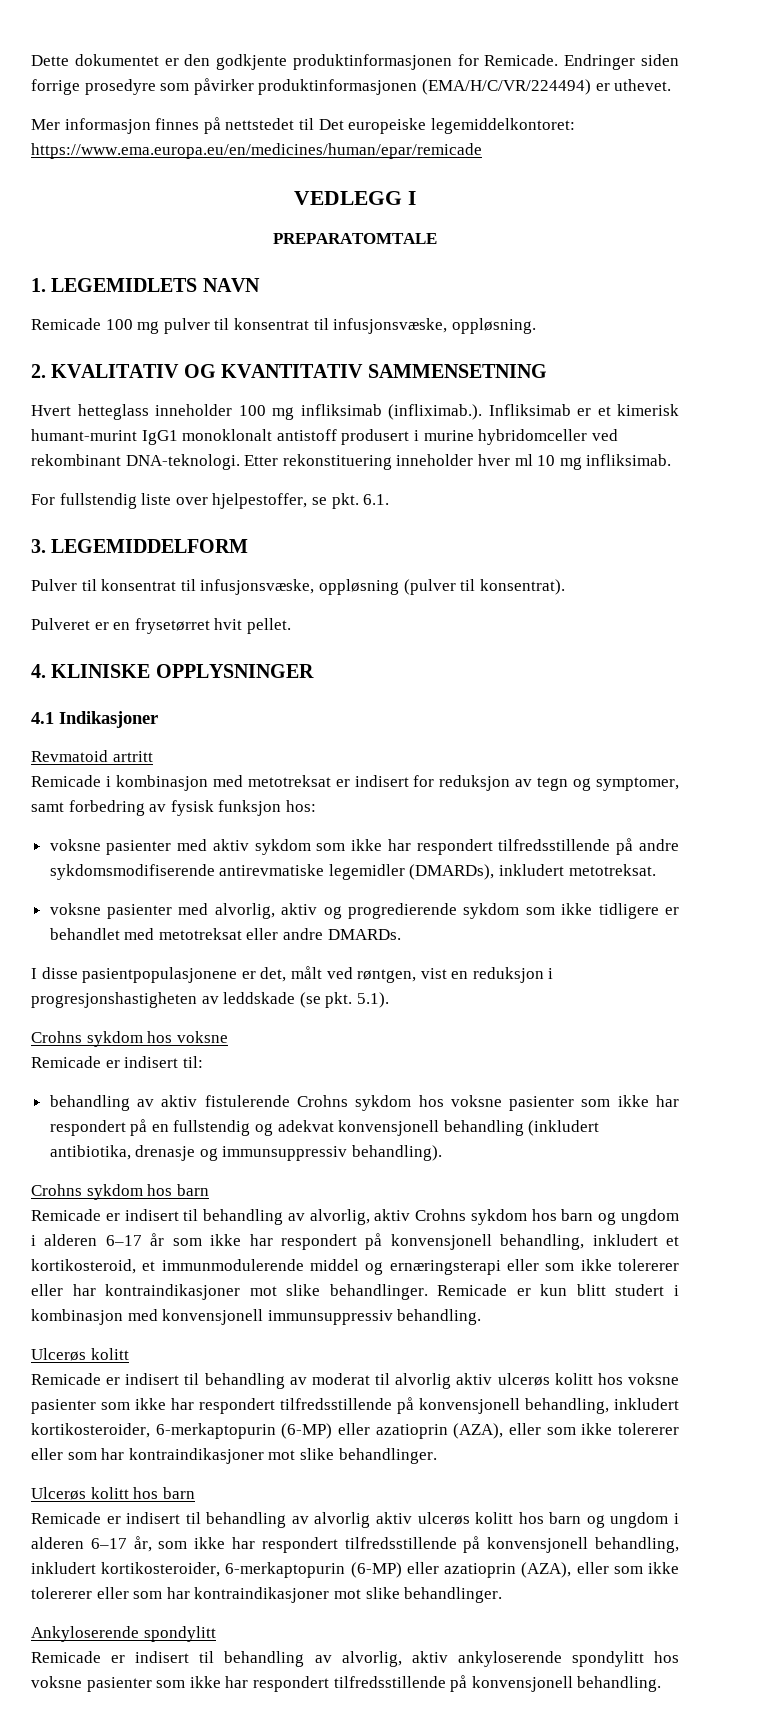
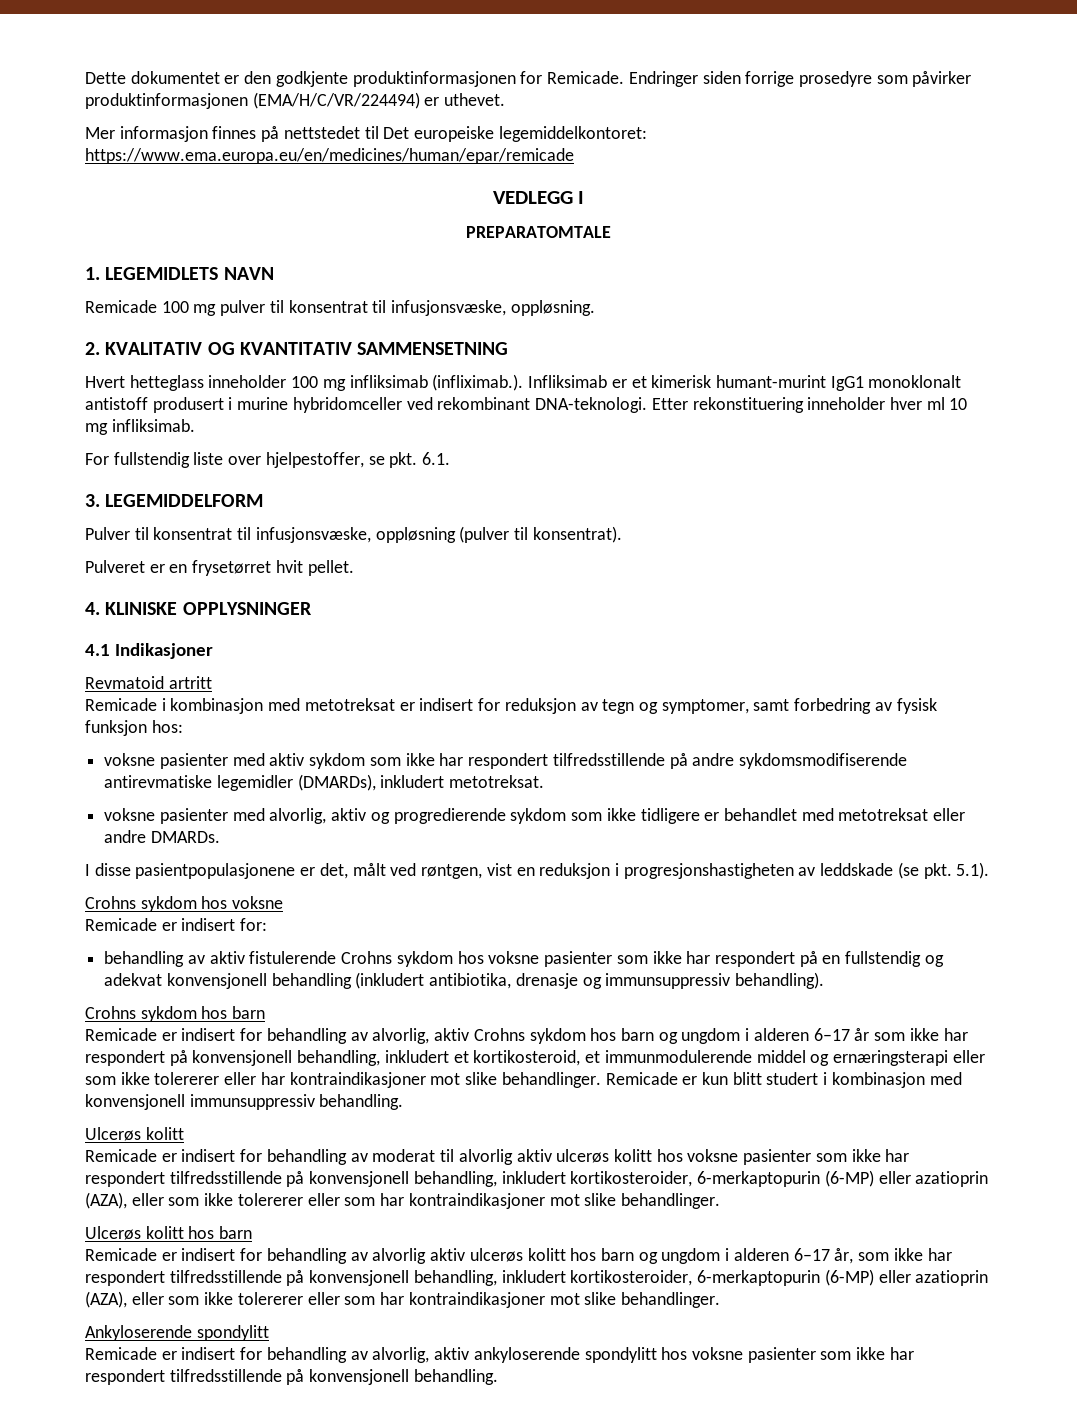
- Remicade er indisert til:
+ Remicade er indisert for:
- Remicade er indisert til behandling av alvorlig, aktiv Crohns sykdom hos barn og ungdom i alderen 6–17 år som ikke har respondert på konvensjonell behandling, inkludert et kortikosteroid, et immunmodulerende middel og ernæringsterapi eller som ikke tolererer eller har kontraindikasjoner mot slike behandlinger.
+ Remicade er indisert for behandling av alvorlig, aktiv Crohns sykdom hos barn og ungdom i alderen 6–17 år som ikke har respondert på konvensjonell behandling, inkludert et kortikosteroid, et immunmodulerende middel og ernæringsterapi eller som ikke tolererer eller har kontraindikasjoner mot slike behandlinger.
- Remicade er indisert til behandling av moderat til alvorlig aktiv ulcerøs kolitt hos voksne pasienter som ikke har respondert tilfredsstillende på konvensjonell behandling, inkludert kortikosteroider, 6-merkaptopurin (6-MP) eller azatioprin (AZA), eller som ikke tolererer eller som har kontraindikasjoner mot slike behandlinger.
+ Remicade er indisert for behandling av moderat til alvorlig aktiv ulcerøs kolitt hos voksne pasienter som ikke har respondert tilfredsstillende på konvensjonell behandling, inkludert kortikosteroider, 6-merkaptopurin (6-MP) eller azatioprin (AZA), eller som ikke tolererer eller som har kontraindikasjoner mot slike behandlinger.
- Remicade er indisert til behandling av alvorlig aktiv ulcerøs kolitt hos barn og ungdom i alderen 6–17 år, som ikke har respondert tilfredsstillende på konvensjonell behandling, inkludert kortikosteroider, 6-merkaptopurin (6-MP) eller azatioprin (AZA), eller som ikke tolererer eller som har kontraindikasjoner mot slike behandlinger.
+ Remicade er indisert for behandling av alvorlig aktiv ulcerøs kolitt hos barn og ungdom i alderen 6–17 år, som ikke har respondert tilfredsstillende på konvensjonell behandling, inkludert kortikosteroider, 6-merkaptopurin (6-MP) eller azatioprin (AZA), eller som ikke tolererer eller som har kontraindikasjoner mot slike behandlinger.
- Remicade er indisert til behandling av alvorlig, aktiv ankyloserende spondylitt hos voksne pasienter som ikke har respondert tilfredsstillende på konvensjonell behandling.
+ Remicade er indisert for behandling av alvorlig, aktiv ankyloserende spondylitt hos voksne pasienter som ikke har respondert tilfredsstillende på konvensjonell behandling.

